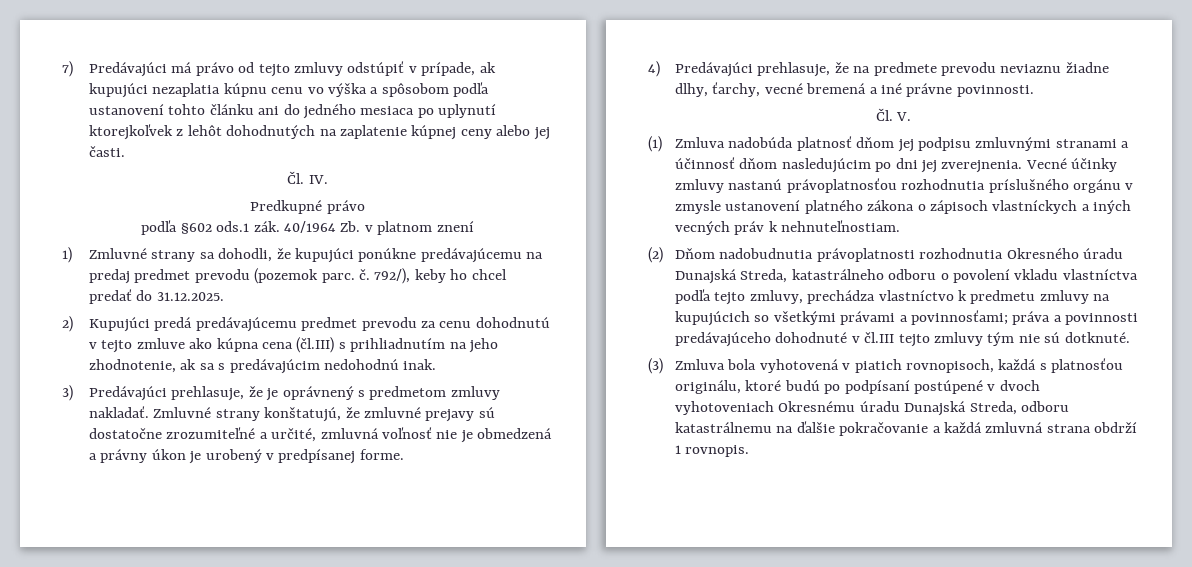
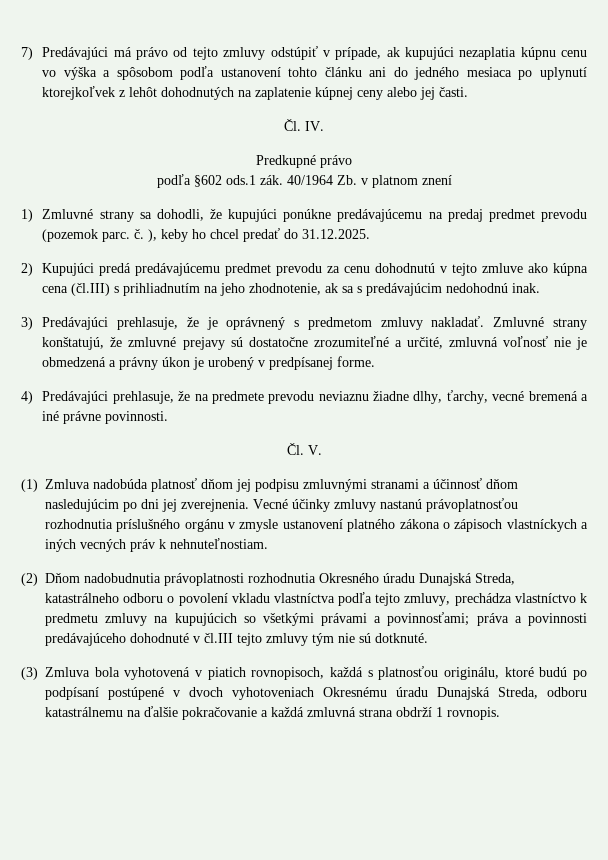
- 1) Zmluvné strany sa dohodli, že kupujúci ponúkne predávajúcemu na predaj predmet prevodu (pozemok parc. č. 792/), keby ho chcel predať do 31.12.2025.
+ 1) Zmluvné strany sa dohodli, že kupujúci ponúkne predávajúcemu na predaj predmet prevodu (pozemok parc. č. ), keby ho chcel predať do 31.12.2025.

